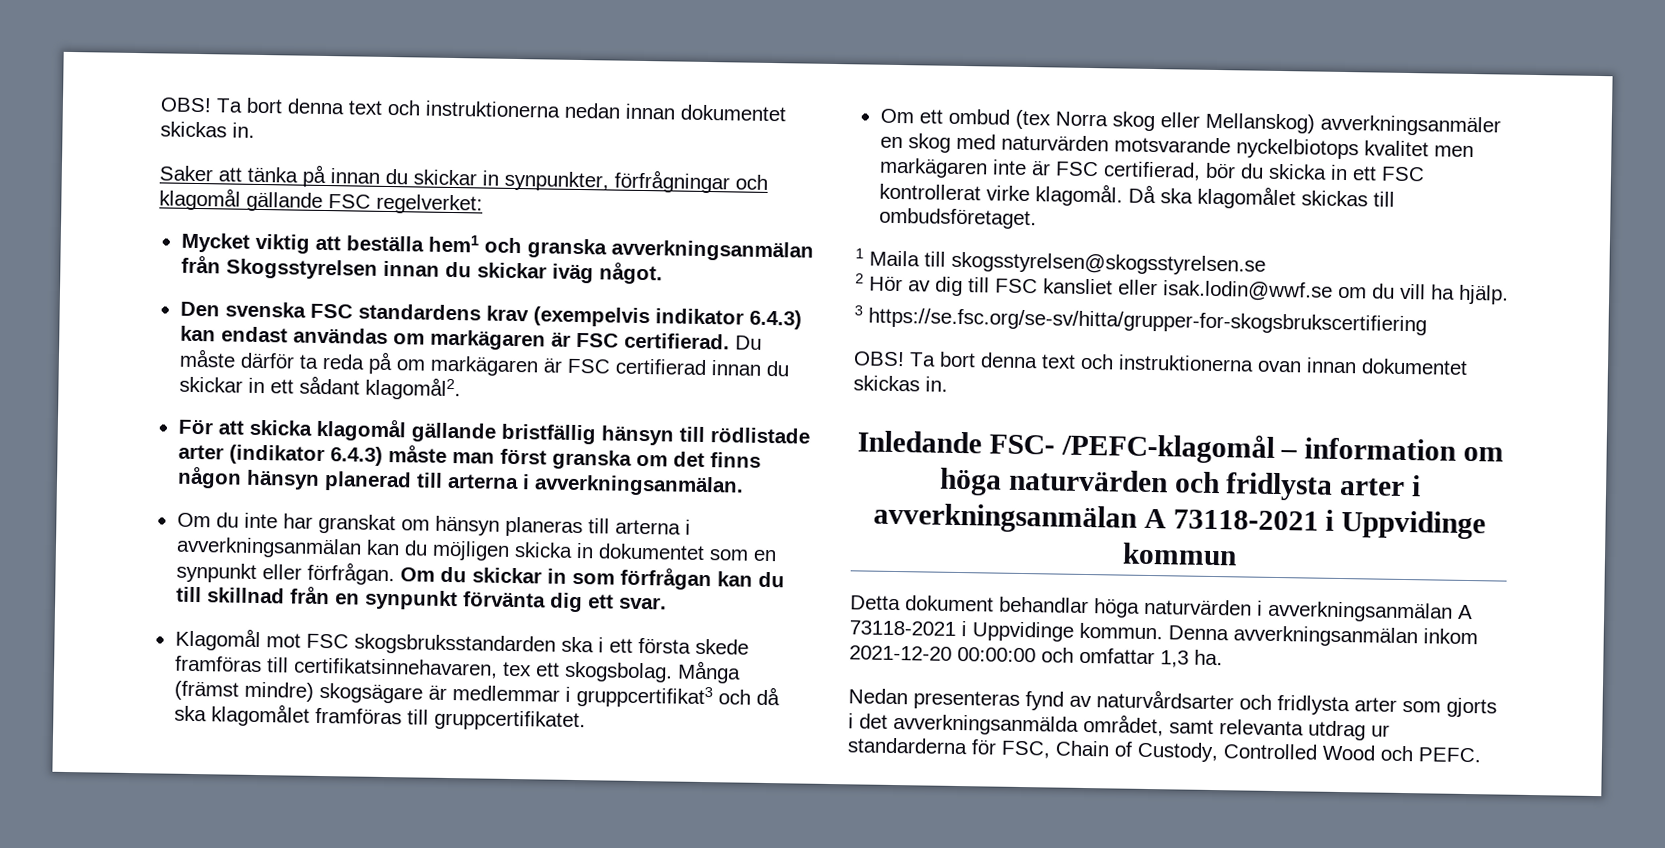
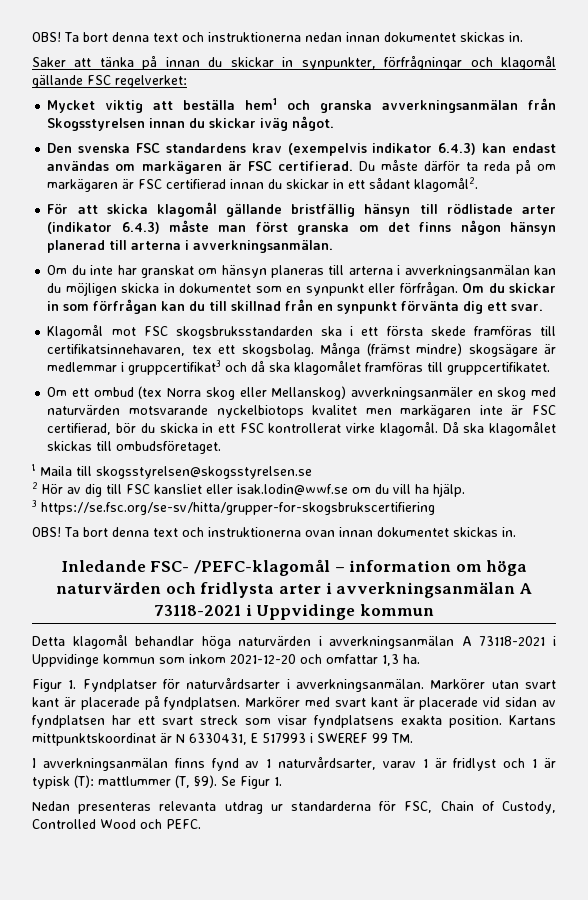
- Detta dokument behandlar höga naturvärden i avverkningsanmälan A 73118-2021 i Uppvidinge kommun. Denna avverkningsanmälan inkom 2021-12-20 00:00:00 och omfattar 1,3 ha.
+ Detta klagomål behandlar höga naturvärden i avverkningsanmälan A 73118-2021 i Uppvidinge kommun som inkom 2021-12-20 och omfattar 1,3 ha.
- Nedan presenteras fynd av naturvårdsarter och fridlysta arter som gjorts i det avverkningsanmälda området, samt relevanta utdrag ur standarderna för FSC, Chain of Custody, Controlled Wood och PEFC.
+ Figur 1. Fyndplatser för naturvårdsarter i avverkningsanmälan. Markörer utan svart kant är placerade på fyndplatsen. Markörer med svart kant är placerade vid sidan av fyndplatsen har ett svart streck som visar fyndplatsens exakta position. Kartans mittpunktskoordinat är N 6330431, E 517993 i SWEREF 99 TM.
+ I avverkningsanmälan finns fynd av 1 naturvårdsarter, varav 1 är fridlyst och 1 är typisk (T): mattlummer (T, §9). Se Figur 1.
+ Nedan presenteras relevanta utdrag ur standarderna för FSC, Chain of Custody, Controlled Wood och PEFC.

